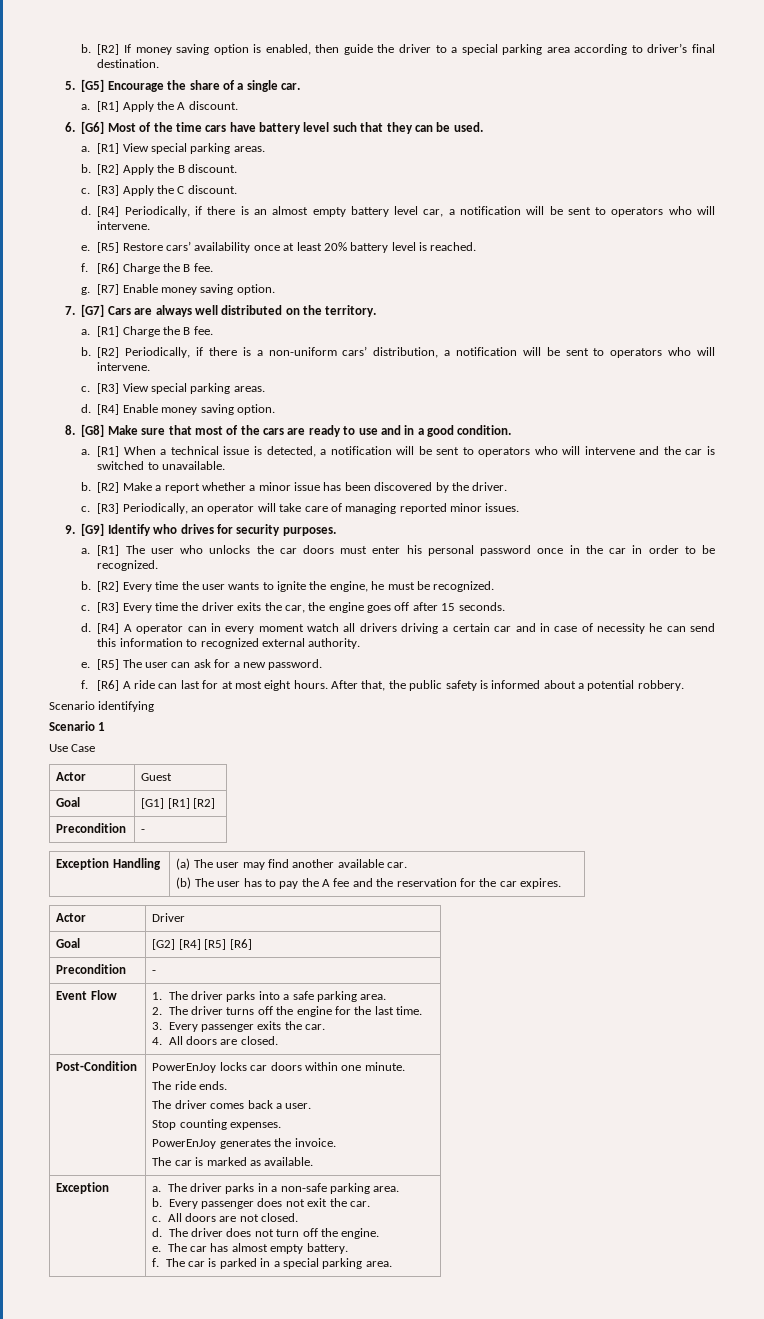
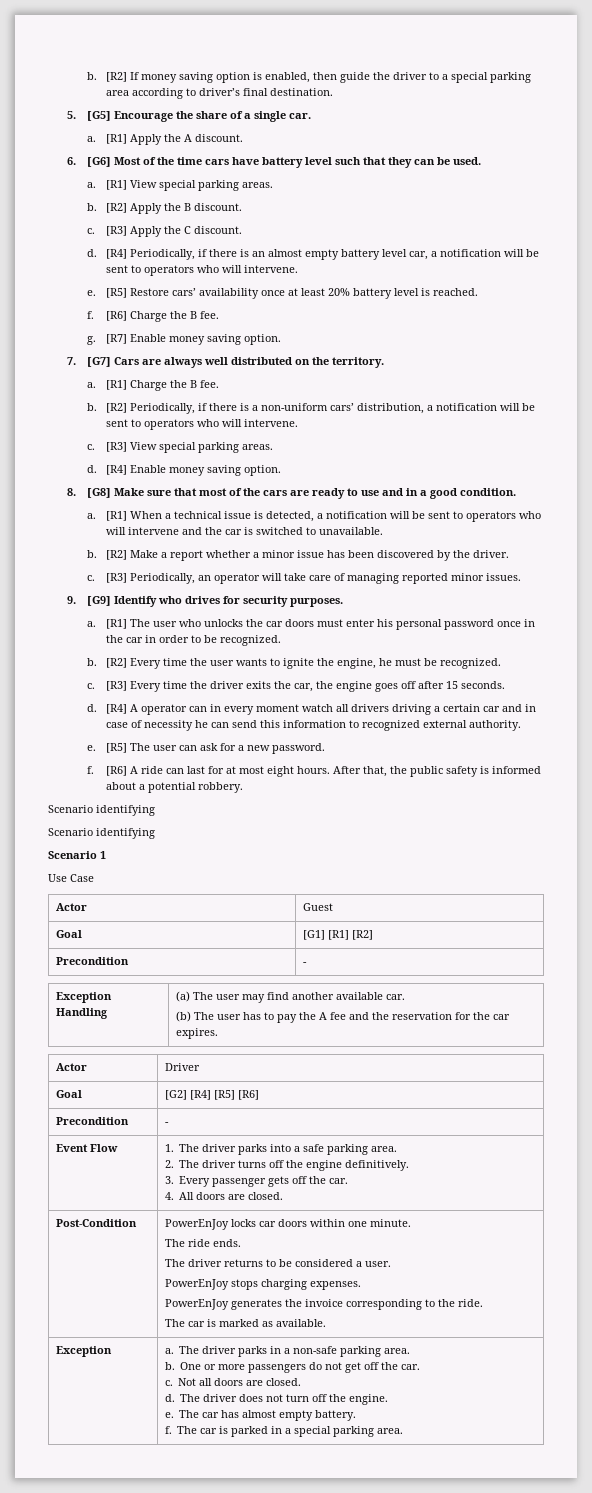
  After that, the public safety is informed about a potential robbery.
+ Scenario identifying
  Event Flow | 1. The driver parks into a safe parking area.
- 2. The driver turns off the engine for the last time.
- 3. Every passenger exits the car.
+ 2. The driver turns off the engine definitively.
+ 3. Every passenger gets off the car.
  Post-Condition | PowerEnJoy locks car doors within one minute.
  The ride ends.
- The driver comes back a user.
- Stop counting expenses.
- PowerEnJoy generates the invoice.
+ The driver returns to be considered a user.
+ PowerEnJoy stops charging expenses.
+ PowerEnJoy generates the invoice corresponding to the ride.
- Every passenger does not exit the car.
+ One or more passengers do not get off the car.
- All doors are not closed.
+ Not all doors are closed.

